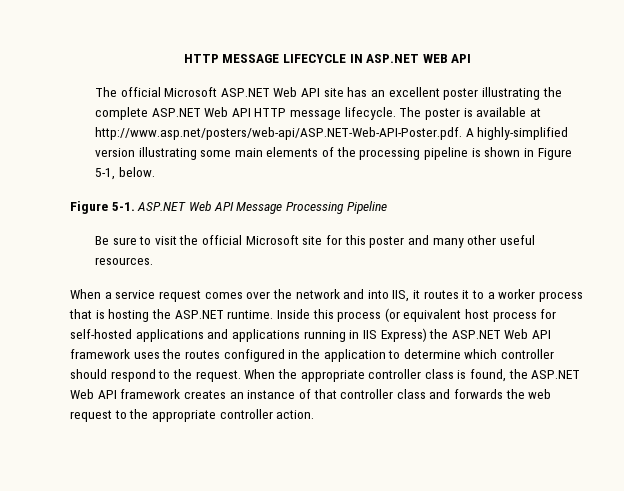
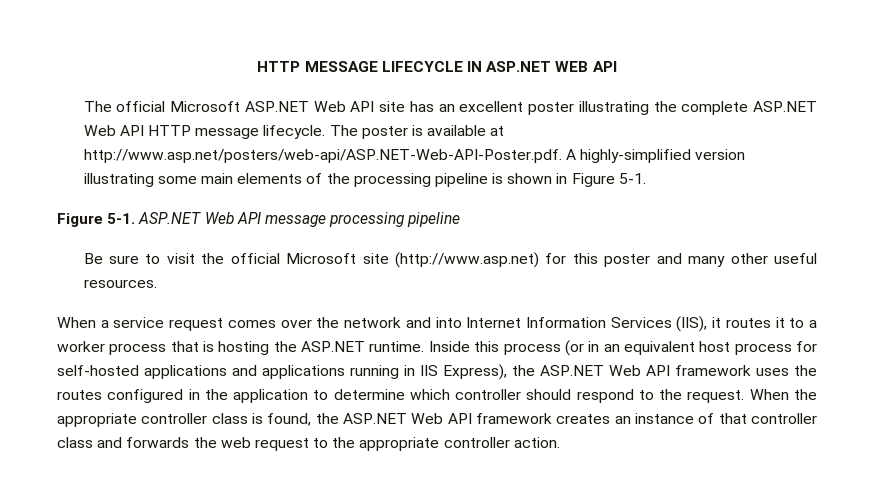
- The poster is available at http://www.asp.net/posters/web-api/ASP.NET-Web-API-Poster.pdf. A highly-simplified version illustrating some main elements of the processing pipeline is shown in Figure 5-1, below.
+ The poster is available at http://www.asp.net/posters/web-api/ASP.NET-Web-API-Poster.pdf. A highly-simplified version illustrating some main elements of the processing pipeline is shown in Figure 5-1.
- ASP.NET Web API Message Processing Pipeline
+ ASP.NET Web API message processing pipeline
- Be sure to visit the official Microsoft site for this poster and many other useful resources.
+ Be sure to visit the official Microsoft site (http://www.asp.net) for this poster and many other useful resources.
- When a service request comes over the network and into IIS, it routes it to a worker process that is hosting the ASP.NET runtime.
+ When a service request comes over the network and into Internet Information Services (IIS), it routes it to a worker process that is hosting the ASP.NET runtime.
- Inside this process (or equivalent host process for self-hosted applications and applications running in IIS Express) the ASP.NET Web API framework uses the routes configured in the application to determine which controller should respond to the request.
+ Inside this process (or in an equivalent host process for self-hosted applications and applications running in IIS Express), the ASP.NET Web API framework uses the routes configured in the application to determine which controller should respond to the request.

